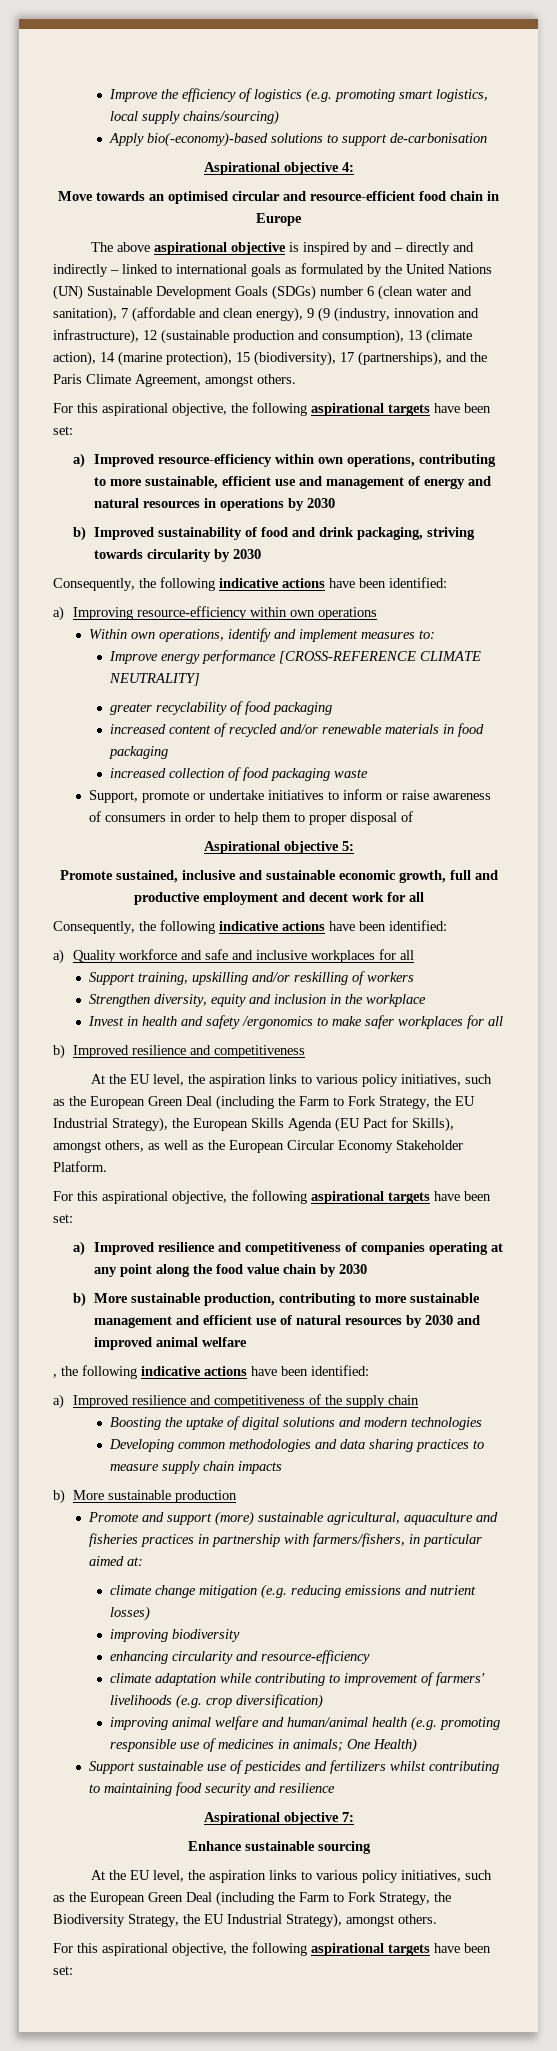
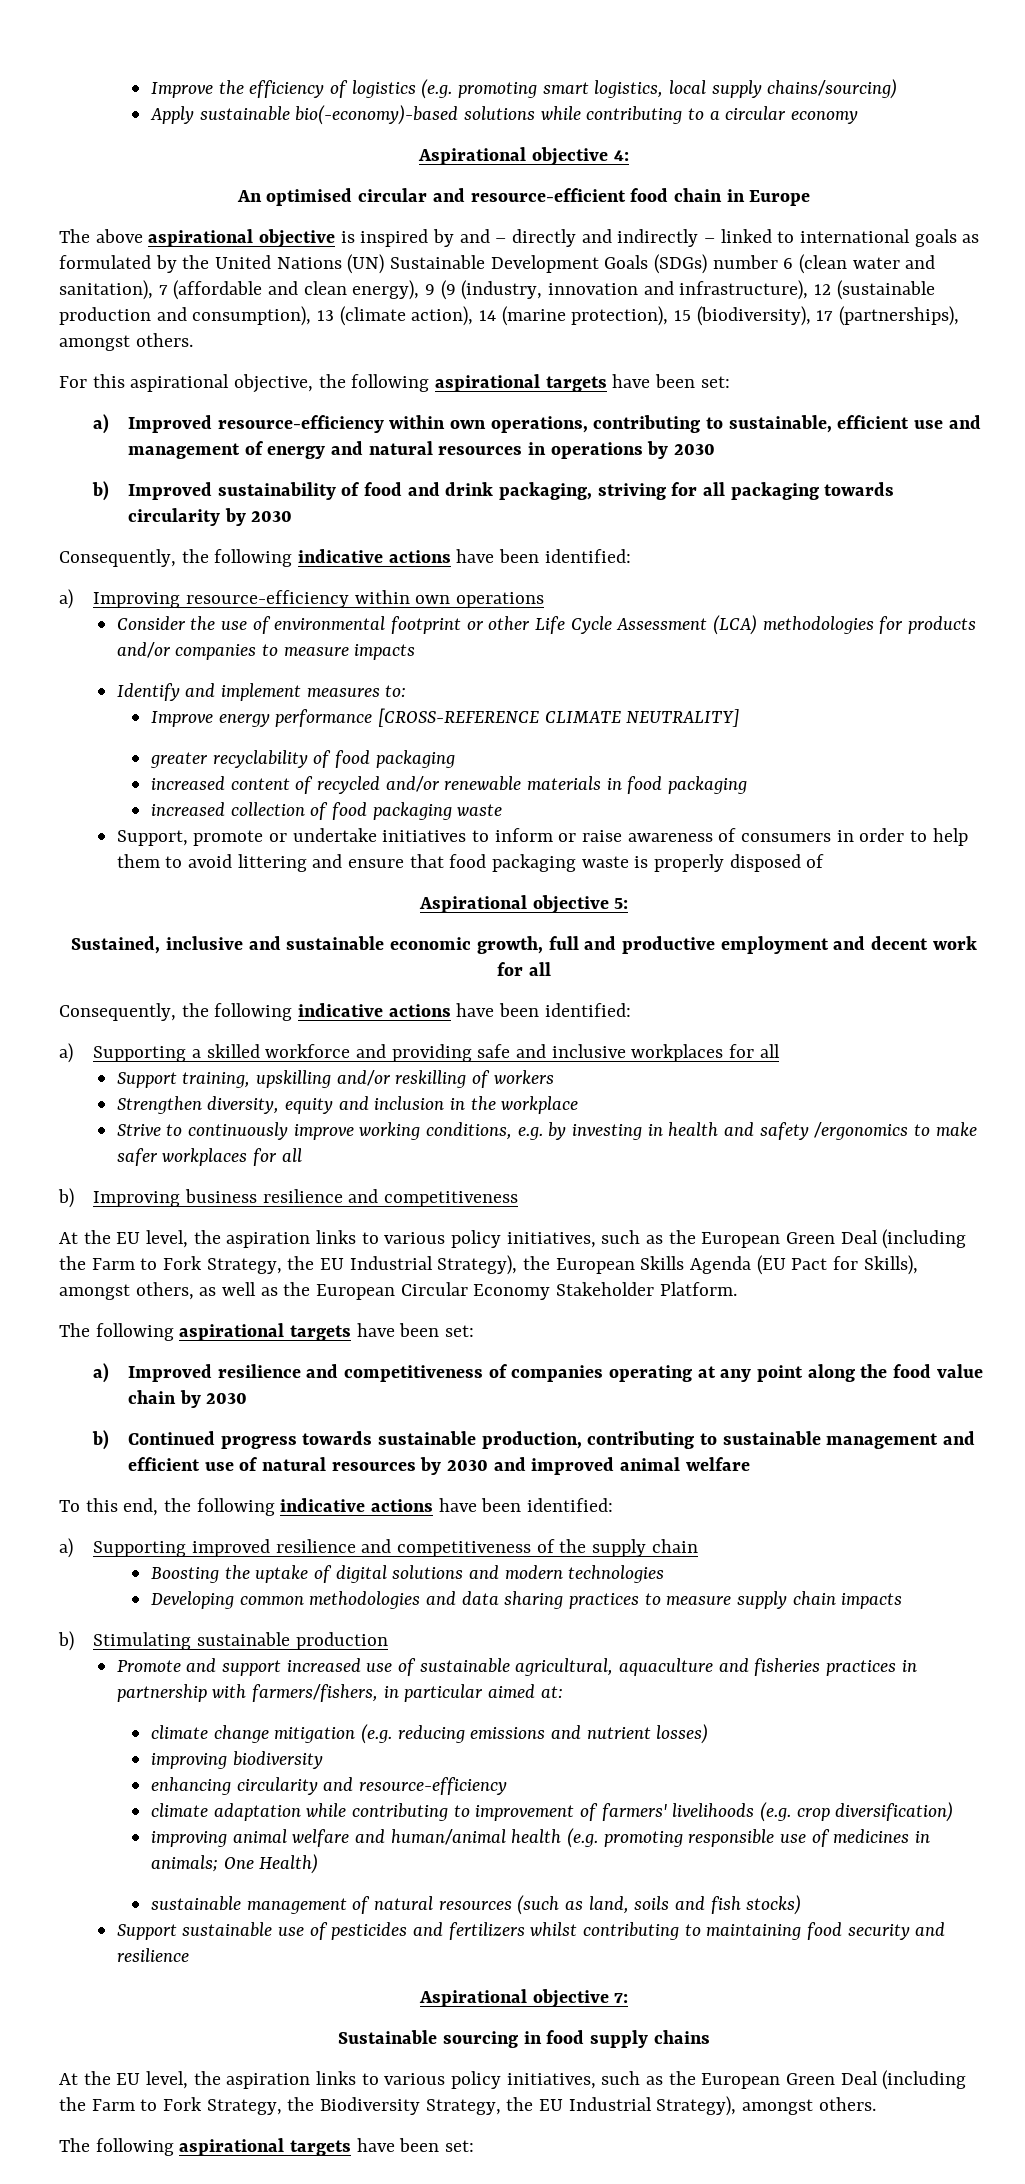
- Apply bio(-economy)-based solutions to support de-carbonisation
+ Apply sustainable bio(-economy)-based solutions while contributing to a circular economy
- Move towards an optimised circular and resource-efficient food chain in Europe
+ An optimised circular and resource-efficient food chain in Europe
- The above aspirational objective is inspired by and – directly and indirectly – linked to international goals as formulated by the United Nations (UN) Sustainable Development Goals (SDGs) number 6 (clean water and sanitation), 7 (affordable and clean energy), 9 (9 (industry, innovation and infrastructure), 12 (sustainable production and consumption), 13 (climate action), 14 (marine protection), 15 (biodiversity), 17 (partnerships), and the Paris Climate Agreement, amongst others.
+ The above aspirational objective is inspired by and – directly and indirectly – linked to international goals as formulated by the United Nations (UN) Sustainable Development Goals (SDGs) number 6 (clean water and sanitation), 7 (affordable and clean energy), 9 (9 (industry, innovation and infrastructure), 12 (sustainable production and consumption), 13 (climate action), 14 (marine protection), 15 (biodiversity), 17 (partnerships), amongst others.
- a) Improved resource-efficiency within own operations, contributing to more sustainable, efficient use and management of energy and natural resources in operations by 2030
+ a) Improved resource-efficiency within own operations, contributing to sustainable, efficient use and management of energy and natural resources in operations by 2030
- b) Improved sustainability of food and drink packaging, striving towards circularity by 2030
+ b) Improved sustainability of food and drink packaging, striving for all packaging towards circularity by 2030
- Within own operations, identify and implement measures to:
+ Consider the use of environmental footprint or other Life Cycle Assessment (LCA) methodologies for products and/or companies to measure impacts
+ Identify and implement measures to:
- Support, promote or undertake initiatives to inform or raise awareness of consumers in order to help them to proper disposal of
+ Support, promote or undertake initiatives to inform or raise awareness of consumers in order to help them to avoid littering and ensure that food packaging waste is properly disposed of
- Promote sustained, inclusive and sustainable economic growth, full and productive employment and decent work for all
+ Sustained, inclusive and sustainable economic growth, full and productive employment and decent work for all
- a) Quality workforce and safe and inclusive workplaces for all
+ a) Supporting a skilled workforce and providing safe and inclusive workplaces for all
- Invest in health and safety /ergonomics to make safer workplaces for all
+ Strive to continuously improve working conditions, e.g. by investing in health and safety /ergonomics to make safer workplaces for all
- b) Improved resilience and competitiveness
+ b) Improving business resilience and competitiveness
  At the EU level, the aspiration links to various policy initiatives, such as the European Green Deal (including the Farm to Fork Strategy, the EU Industrial Strategy), the European Skills Agenda (EU Pact for Skills), amongst others, as well as the European Circular Economy Stakeholder Platform.
- For this aspirational objective, the following aspirational targets have been set:
+ The following aspirational targets have been set:
- b) More sustainable production, contributing to more sustainable management and efficient use of natural resources by 2030 and improved animal welfare
+ b) Continued progress towards sustainable production, contributing to sustainable management and efficient use of natural resources by 2030 and improved animal welfare
- , the following indicative actions have been identified:
- a) Improved resilience and competitiveness of the supply chain
+ To this end, the following indicative actions have been identified:
+ a) Supporting improved resilience and competitiveness of the supply chain
- b) More sustainable production
+ b) Stimulating sustainable production
- Promote and support (more) sustainable agricultural, aquaculture and fisheries practices in partnership with farmers/fishers, in particular aimed at:
+ Promote and support increased use of sustainable agricultural, aquaculture and fisheries practices in partnership with farmers/fishers, in particular aimed at:
+ sustainable management of natural resources (such as land, soils and fish stocks)
- Enhance sustainable sourcing
+ Sustainable sourcing in food supply chains
  At the EU level, the aspiration links to various policy initiatives, such as the European Green Deal (including the Farm to Fork Strategy, the Biodiversity Strategy, the EU Industrial Strategy), amongst others.
- For this aspirational objective, the following aspirational targets have been set:
+ The following aspirational targets have been set:

